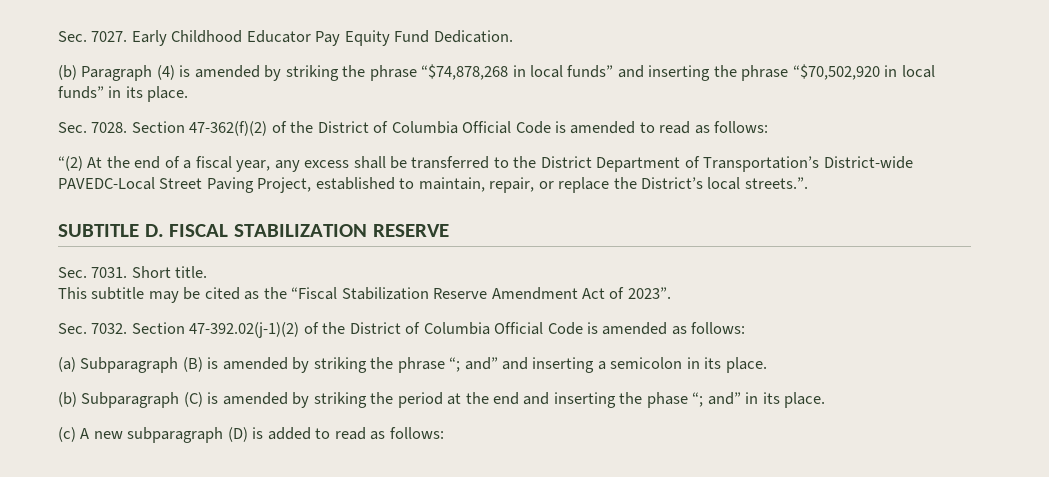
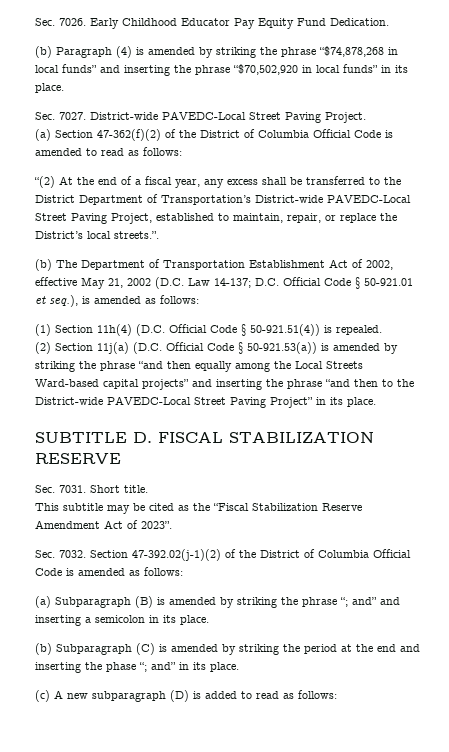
- Sec. 7027.
+ Sec. 7026.
- Sec. 7028. Section 47-362(f)(2) of the District of Columbia Official Code is amended to read as follows:
+ Sec. 7027. District-wide PAVEDC-Local Street Paving Project.
+ (a) Section 47-362(f)(2) of the District of Columbia Official Code is amended to read as follows:
+ (b) The Department of Transportation Establishment Act of 2002, effective May 21, 2002 (D.C. Law 14-137; D.C. Official Code § 50-921.01 et seq.), is amended as follows:
+ (1) Section 11h(4) (D.C. Official Code § 50-921.51(4)) is repealed.
+ (2) Section 11j(a) (D.C. Official Code § 50-921.53(a)) is amended by striking the phrase “and then equally among the Local Streets Ward-based capital projects” and inserting the phrase “and then to the District-wide PAVEDC-Local Street Paving Project” in its place.

